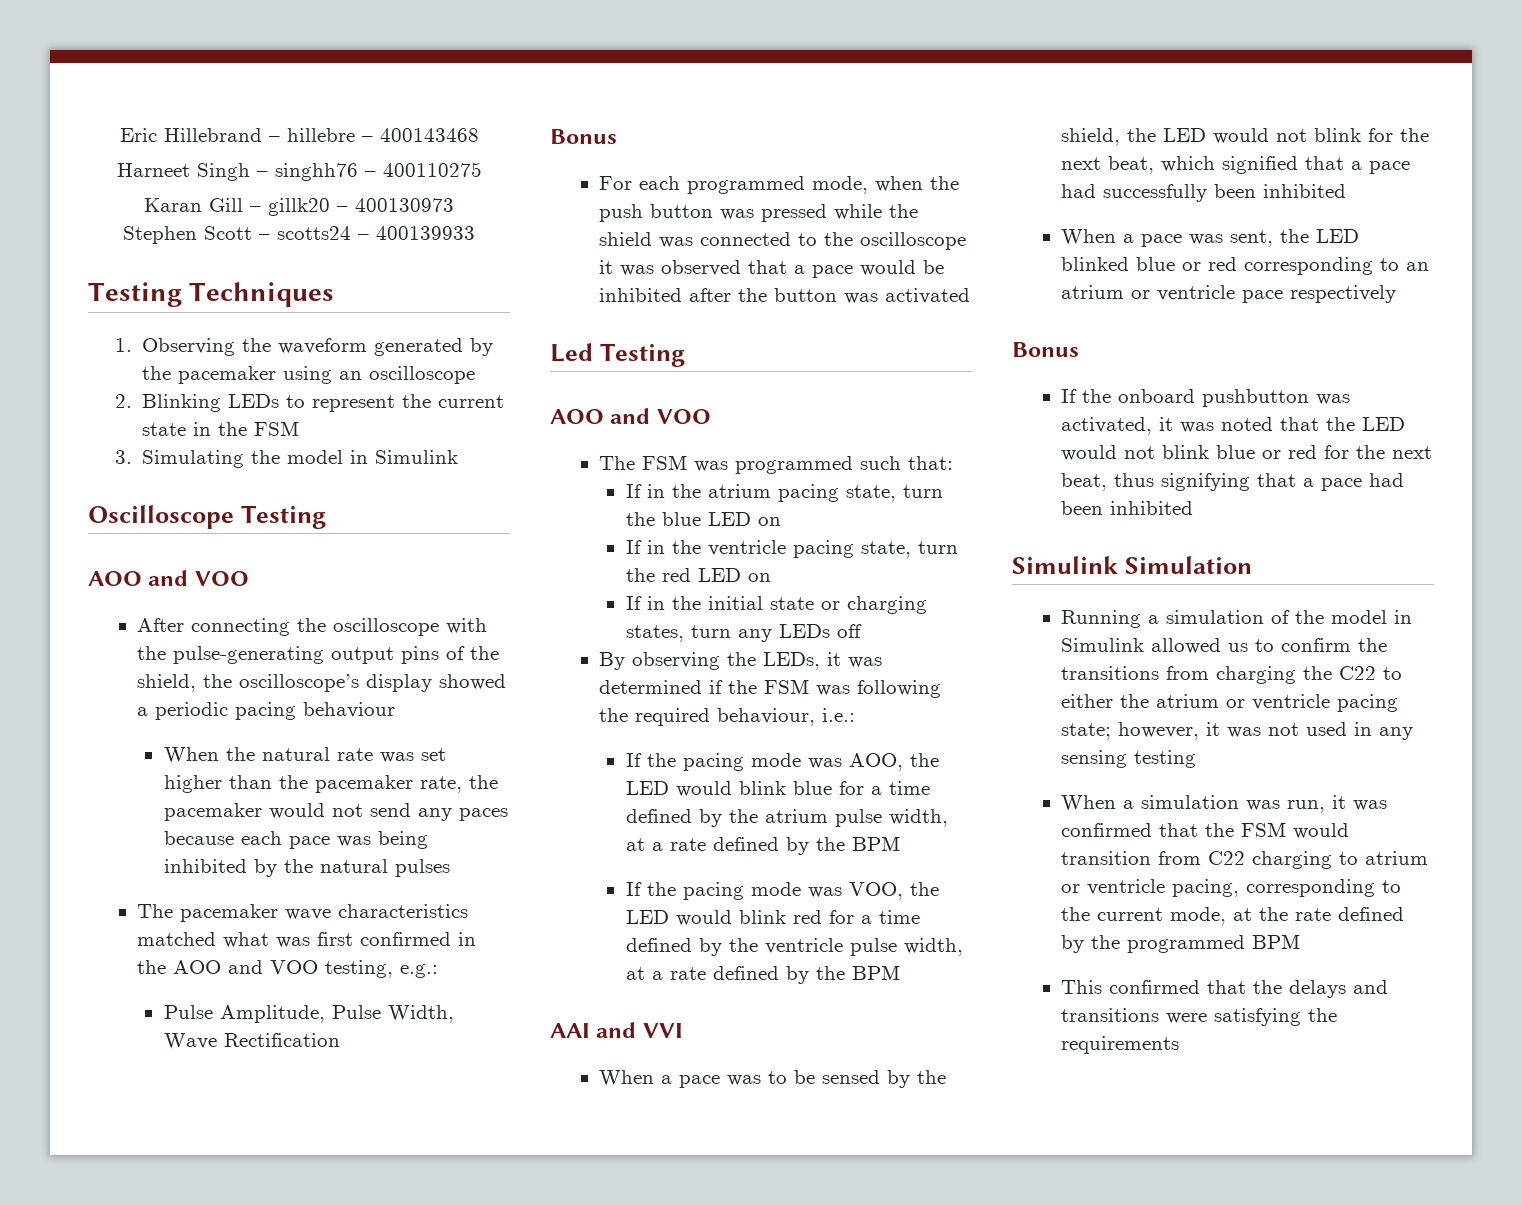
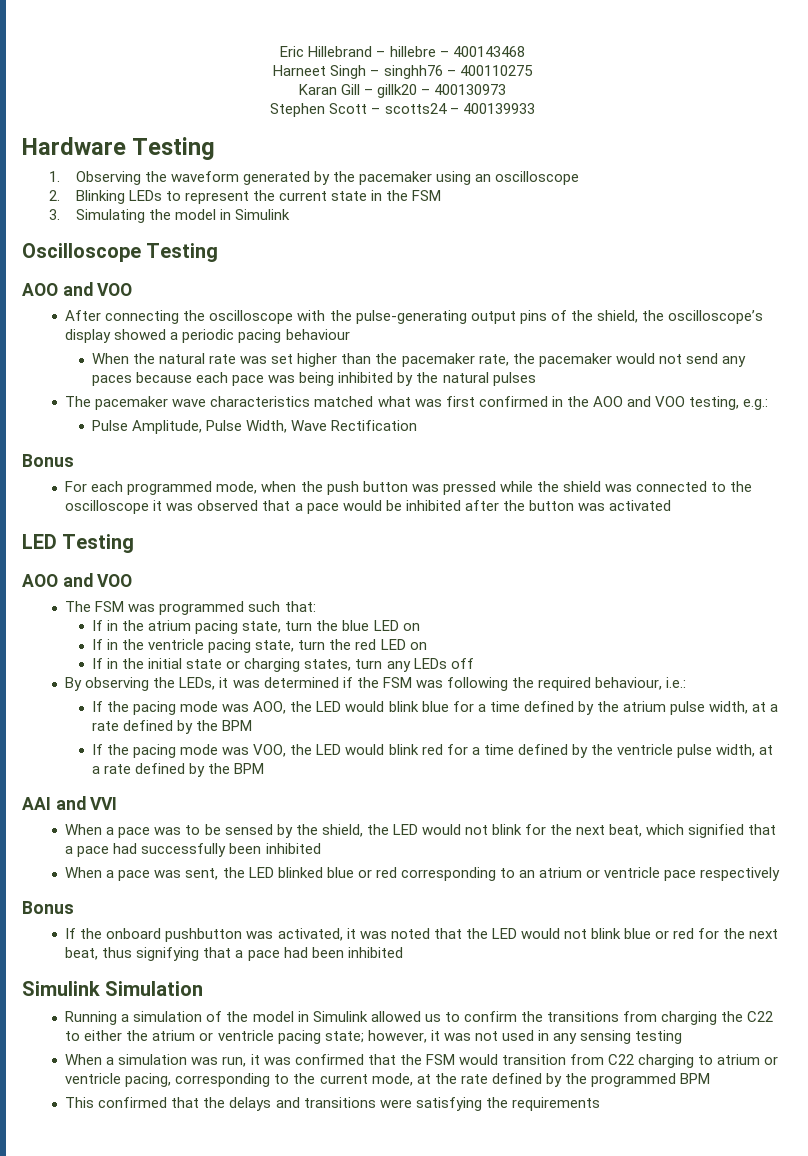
- Testing Techniques
+ Hardware Testing
- Led Testing
+ LED Testing

